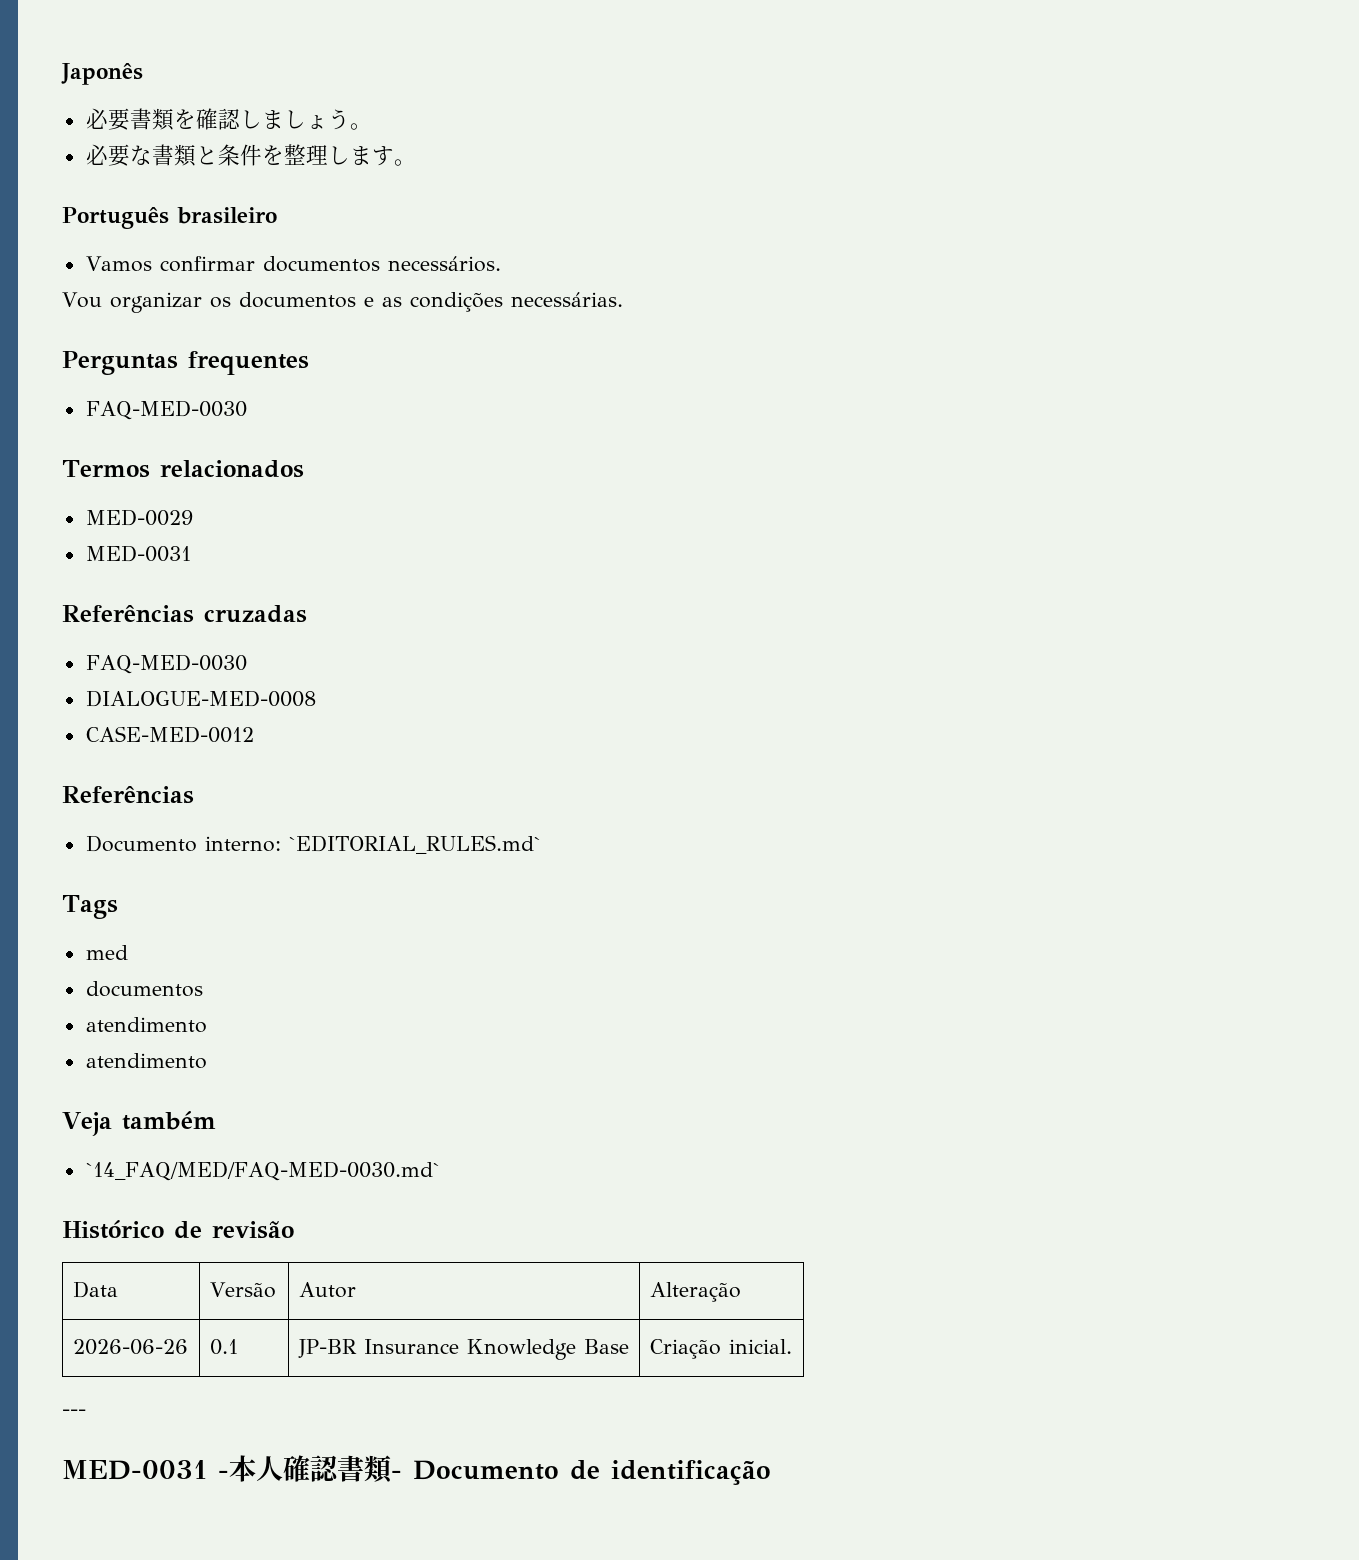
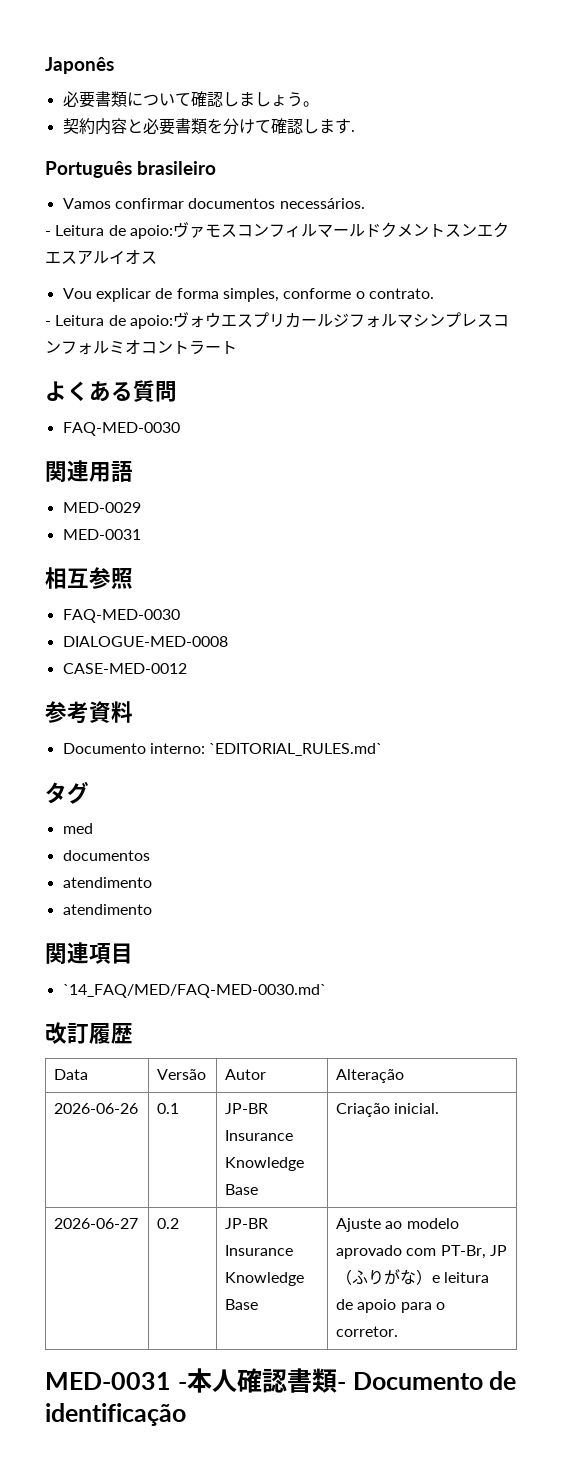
- 必要書類を確認しましょう。
+ 必要書類について確認しましょう。
- 必要な書類と条件を整理します。
+ 契約内容と必要書類を分けて確認します.
- Vou organizar os documentos e as condições necessárias.
- Perguntas frequentes
+ - Leitura de apoio:ヴァモスコンフィルマールドクメントスンエクエスアルイオス
+ Vou explicar de forma simples, conforme o contrato.
+ - Leitura de apoio:ヴォウエスプリカールジフォルマシンプレスコンフォルミオコントラート
+ よくある質問
  FAQ-MED-0030
- Termos relacionados
+ 関連用語
- Referências cruzadas
+ 相互参照
  CASE-MED-0012
- Referências
+ 参考資料
- Tags
+ タグ
- Veja também
+ 関連項目
- Histórico de revisão
+ 改訂履歴
- ---
+ 2026-06-27 | 0.2 | JP-BR Insurance Knowledge Base | Ajuste ao modelo aprovado com PT-Br, JP（ふりがな）e leitura de apoio para o corretor.

